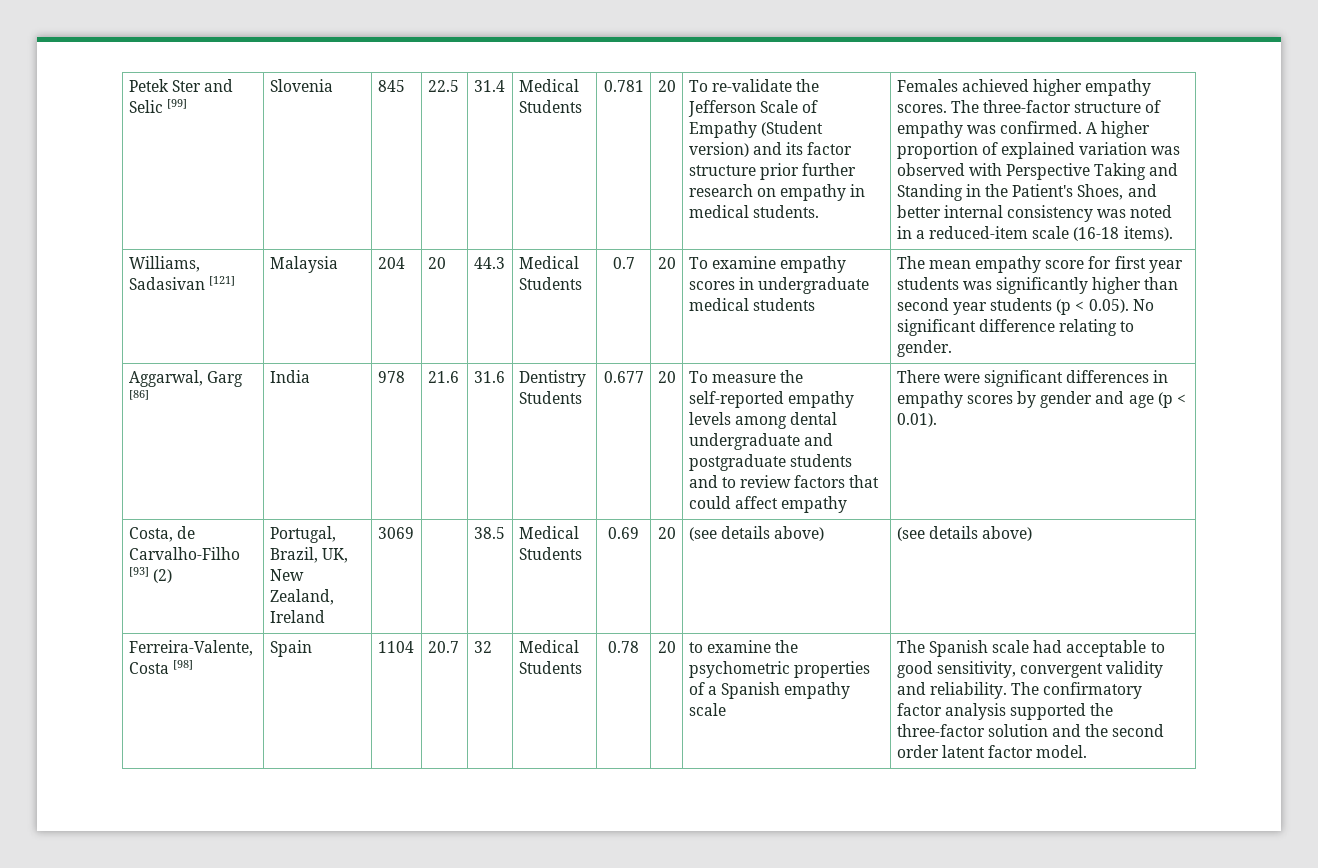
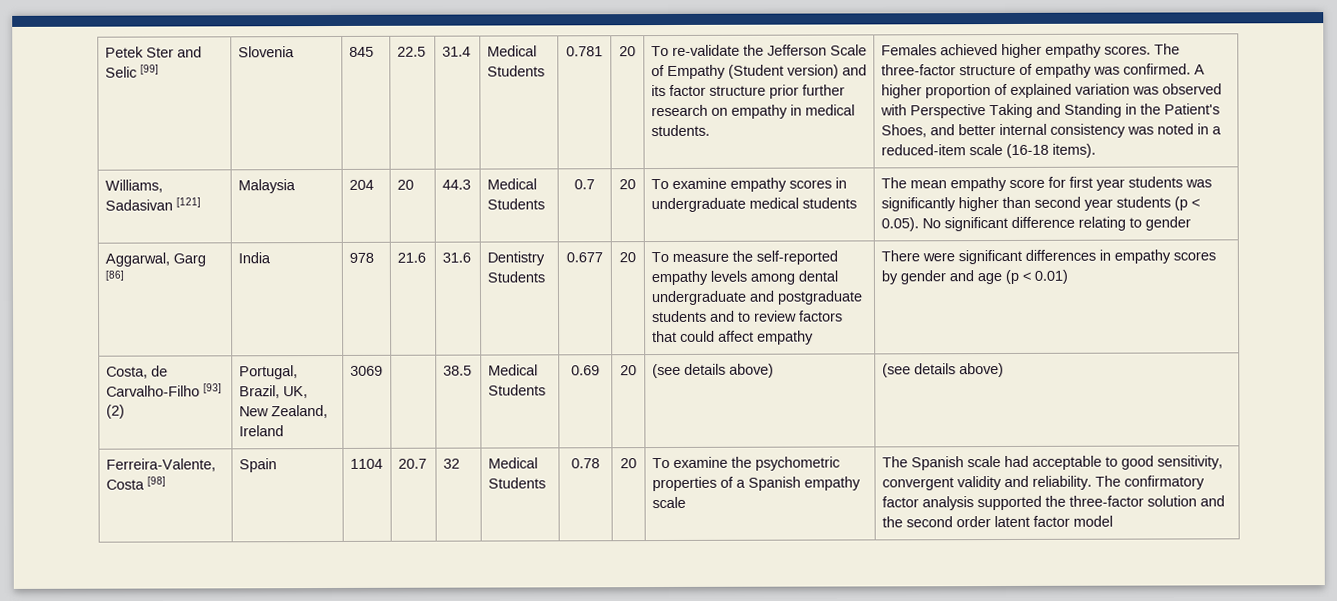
- The mean empathy score for first year students was significantly higher than second year students (p < 0.05). No significant difference relating to gender.
+ The mean empathy score for first year students was significantly higher than second year students (p < 0.05). No significant difference relating to gender
- There were significant differences in empathy scores by gender and age (p < 0.01).
+ There were significant differences in empathy scores by gender and age (p < 0.01)
- to examine the psychometric properties of a Spanish empathy scale
+ To examine the psychometric properties of a Spanish empathy scale
- The confirmatory factor analysis supported the three-factor solution and the second order latent factor model.
+ The confirmatory factor analysis supported the three-factor solution and the second order latent factor model

